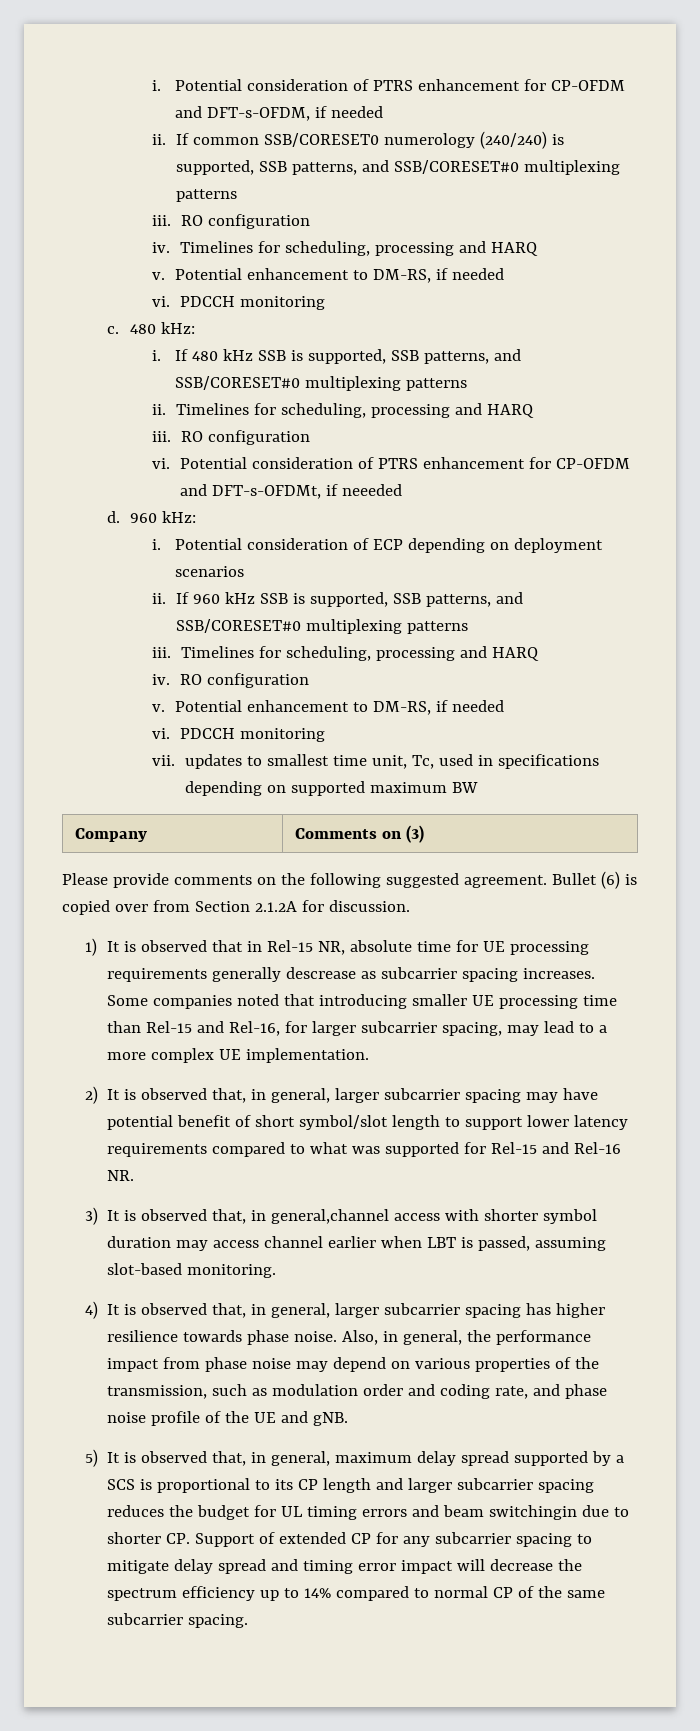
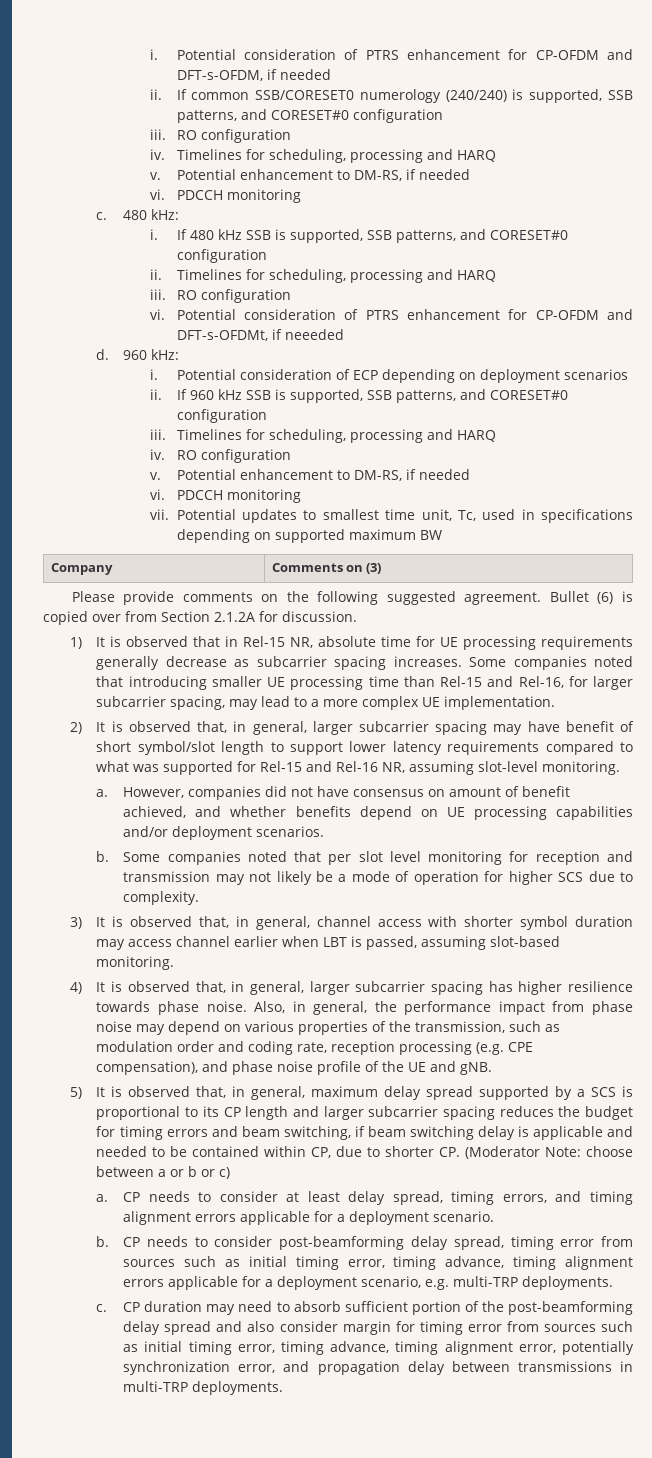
- If common SSB/CORESET0 numerology (240/240) is supported, SSB patterns, and SSB/CORESET#0 multiplexing patterns
+ If common SSB/CORESET0 numerology (240/240) is supported, SSB patterns, and CORESET#0 configuration
- If 480 kHz SSB is supported, SSB patterns, and SSB/CORESET#0 multiplexing patterns
+ If 480 kHz SSB is supported, SSB patterns, and CORESET#0 configuration
- If 960 kHz SSB is supported, SSB patterns, and SSB/CORESET#0 multiplexing patterns
+ If 960 kHz SSB is supported, SSB patterns, and CORESET#0 configuration
- vii. updates to smallest time unit, Tc, used in specifications depending on supported maximum BW
+ vii. Potential updates to smallest time unit, Tc, used in specifications depending on supported maximum BW
- 1) It is observed that in Rel-15 NR, absolute time for UE processing requirements generally descrease as subcarrier spacing increases.
+ 1) It is observed that in Rel-15 NR, absolute time for UE processing requirements generally decrease as subcarrier spacing increases.
- 2) It is observed that, in general, larger subcarrier spacing may have potential benefit of short symbol/slot length to support lower latency requirements compared to what was supported for Rel-15 and Rel-16 NR.
+ 2) It is observed that, in general, larger subcarrier spacing may have benefit of short symbol/slot length to support lower latency requirements compared to what was supported for Rel-15 and Rel-16 NR, assuming slot-level monitoring.
+ a. However, companies did not have consensus on amount of benefit achieved, and whether benefits depend on UE processing capabilities and/or deployment scenarios.
+ b. Some companies noted that per slot level monitoring for reception and transmission may not likely be a mode of operation for higher SCS due to complexity.
- 3) It is observed that, in general,channel access with shorter symbol duration may access channel earlier when LBT is passed, assuming slot-based monitoring.
+ 3) It is observed that, in general, channel access with shorter symbol duration may access channel earlier when LBT is passed, assuming slot-based monitoring.
- Also, in general, the performance impact from phase noise may depend on various properties of the transmission, such as modulation order and coding rate, and phase noise profile of the UE and gNB.
+ Also, in general, the performance impact from phase noise may depend on various properties of the transmission, such as modulation order and coding rate, reception processing (e.g. CPE compensation), and phase noise profile of the UE and gNB.
- 5) It is observed that, in general, maximum delay spread supported by a SCS is proportional to its CP length and larger subcarrier spacing reduces the budget for UL timing errors and beam switchingin due to shorter CP. Support of extended CP for any subcarrier spacing to mitigate delay spread and timing error impact will decrease the spectrum efficiency up to 14% compared to normal CP of the same subcarrier spacing.
+ 5) It is observed that, in general, maximum delay spread supported by a SCS is proportional to its CP length and larger subcarrier spacing reduces the budget for timing errors and beam switching, if beam switching delay is applicable and needed to be contained within CP, due to shorter CP. (Moderator Note: choose between a or b or c)
+ a. CP needs to consider at least delay spread, timing errors, and timing alignment errors applicable for a deployment scenario.
+ b. CP needs to consider post-beamforming delay spread, timing error from sources such as initial timing error, timing advance, timing alignment errors applicable for a deployment scenario, e.g. multi-TRP deployments.
+ c. CP duration may need to absorb sufficient portion of the post-beamforming delay spread and also consider margin for timing error from sources such as initial timing error, timing advance, timing alignment error, potentially synchronization error, and propagation delay between transmissions in multi-TRP deployments.

